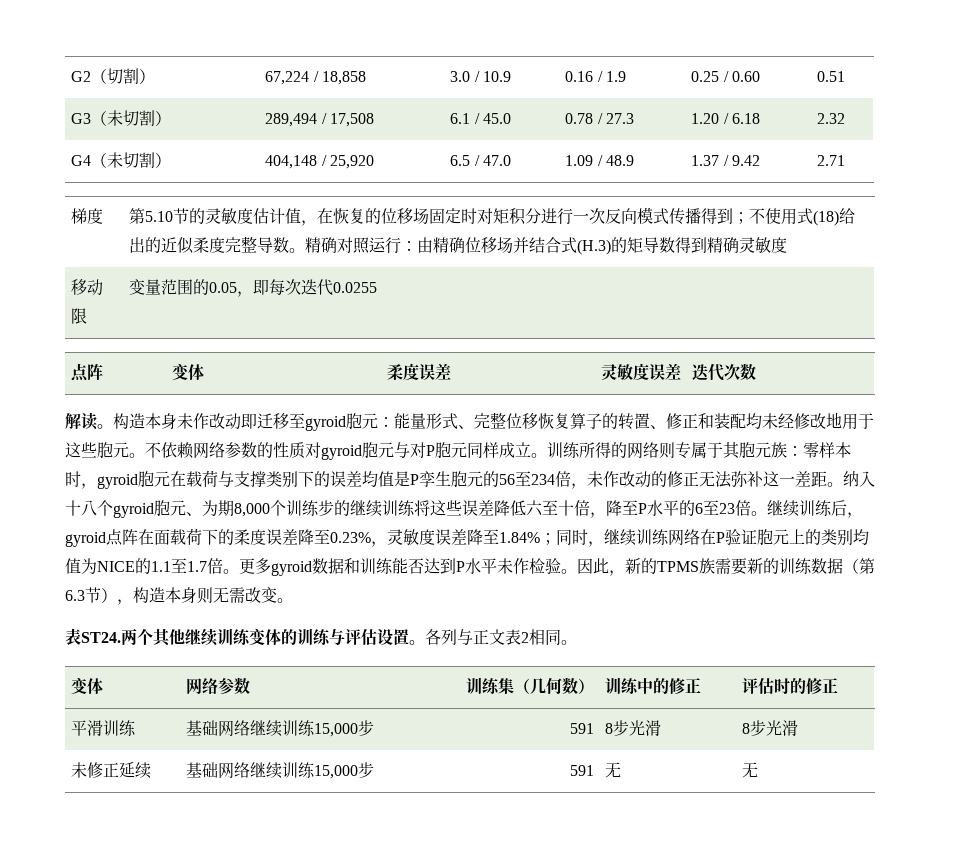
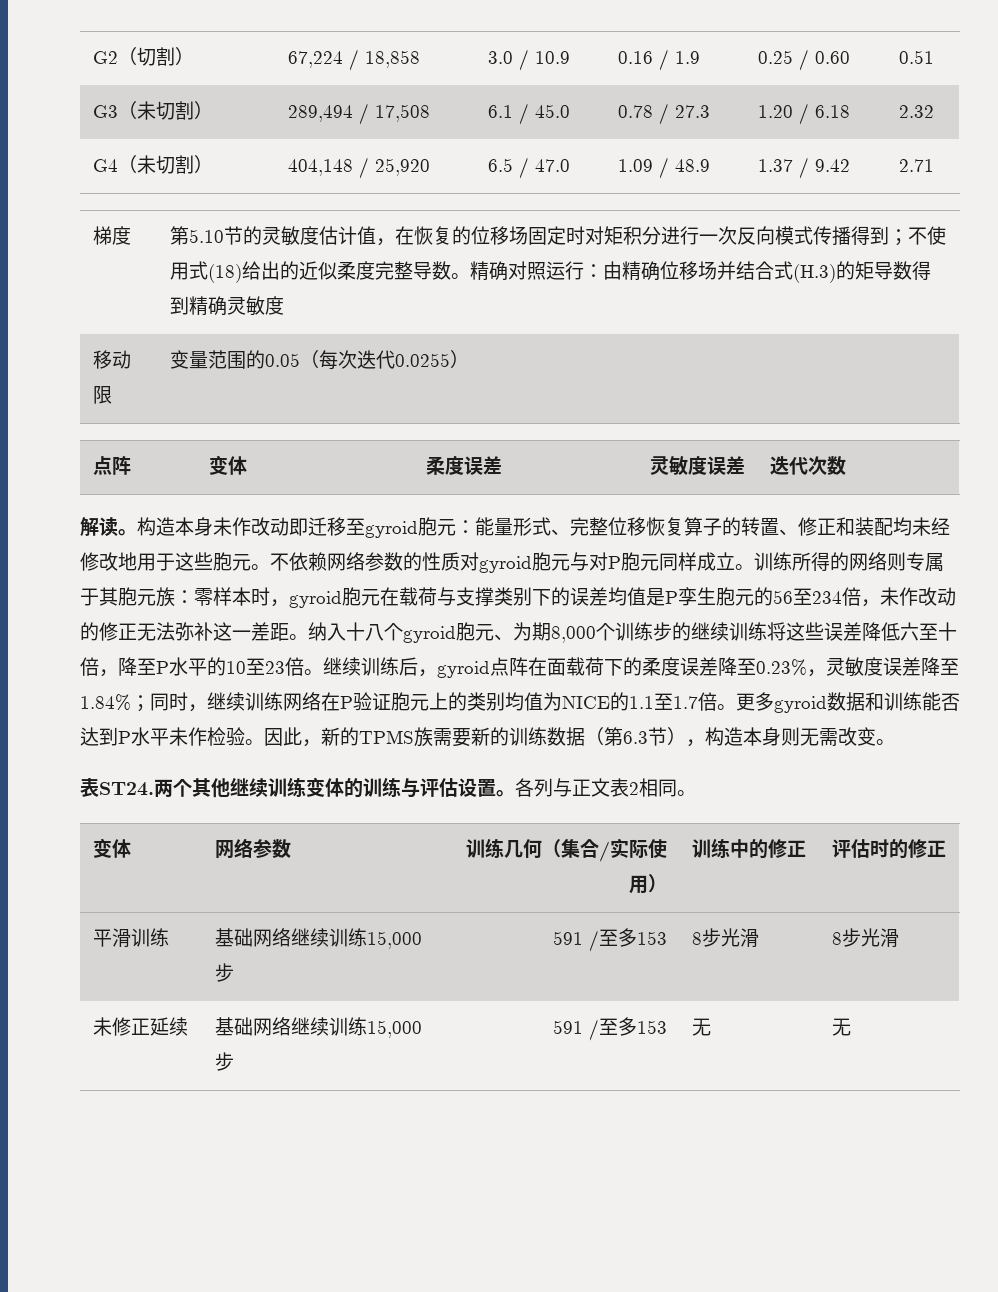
- 移动限 | 变量范围的0.05，即每次迭代0.0255
+ 移动限 | 变量范围的0.05（每次迭代0.0255）
- 纳入十八个gyroid胞元、为期8,000个训练步的继续训练将这些误差降低六至十倍，降至P水平的6至23倍。
+ 纳入十八个gyroid胞元、为期8,000个训练步的继续训练将这些误差降低六至十倍，降至P水平的10至23倍。
- 变体 | 网络参数 | 训练集（几何数） | 训练中的修正 | 评估时的修正
+ 变体 | 网络参数 | 训练几何（集合/实际使用） | 训练中的修正 | 评估时的修正
- 平滑训练 | 基础网络继续训练15,000步 | 591 | 8步光滑 | 8步光滑
+ 平滑训练 | 基础网络继续训练15,000步 | 591 /至多153 | 8步光滑 | 8步光滑
- 未修正延续 | 基础网络继续训练15,000步 | 591 | 无 | 无
+ 未修正延续 | 基础网络继续训练15,000步 | 591 /至多153 | 无 | 无

